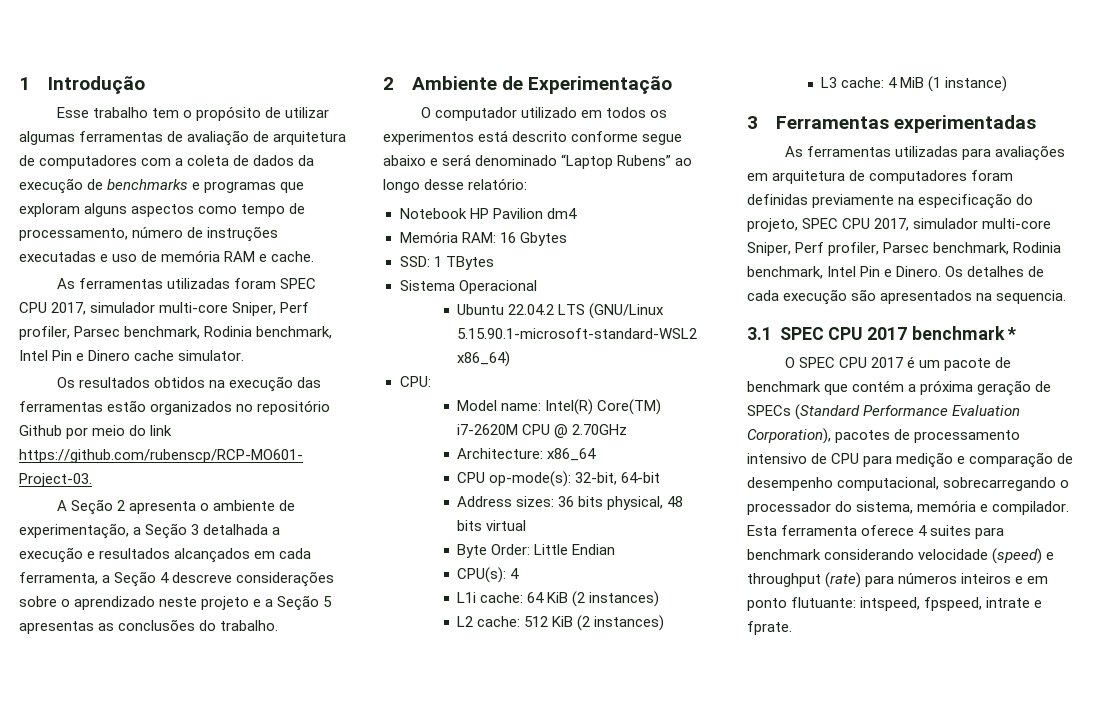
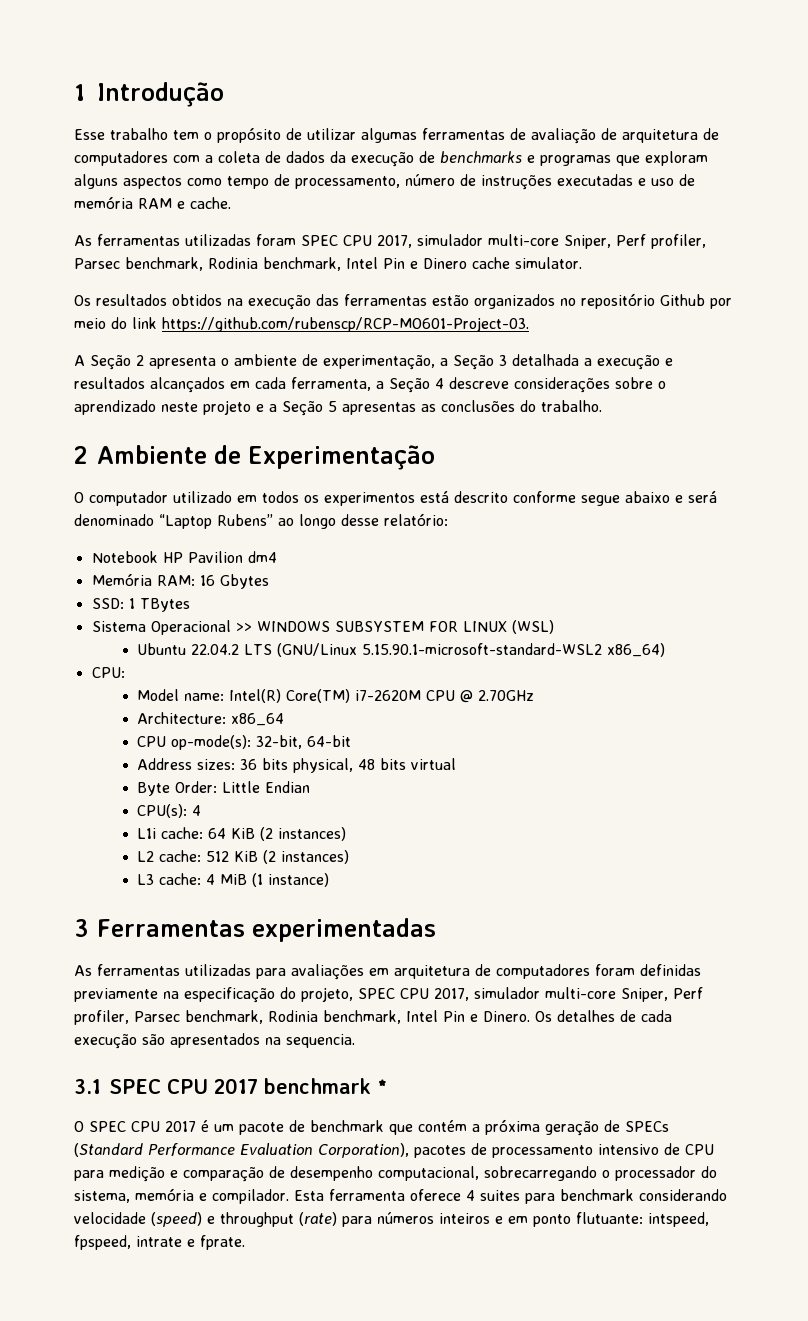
- Sistema Operacional
+ Sistema Operacional >> WINDOWS SUBSYSTEM FOR LINUX (WSL)

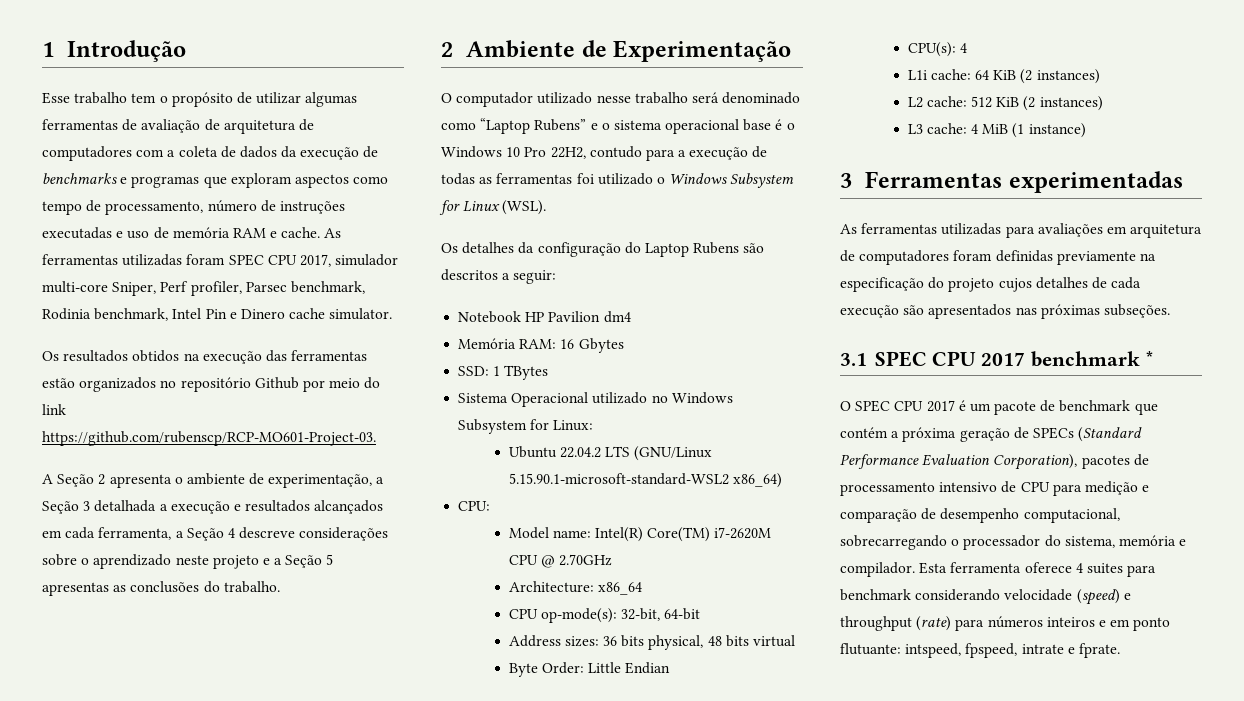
- Esse trabalho tem o propósito de utilizar algumas ferramentas de avaliação de arquitetura de computadores com a coleta de dados da execução de benchmarks e programas que exploram alguns aspectos como tempo de processamento, número de instruções executadas e uso de memória RAM e cache.
- As ferramentas utilizadas foram SPEC CPU 2017, simulador multi-core Sniper, Perf profiler, Parsec benchmark, Rodinia benchmark, Intel Pin e Dinero cache simulator.
+ Esse trabalho tem o propósito de utilizar algumas ferramentas de avaliação de arquitetura de computadores com a coleta de dados da execução de benchmarks e programas que exploram aspectos como tempo de processamento, número de instruções executadas e uso de memória RAM e cache. As ferramentas utilizadas foram SPEC CPU 2017, simulador multi-core Sniper, Perf profiler, Parsec benchmark, Rodinia benchmark, Intel Pin e Dinero cache simulator.
- O computador utilizado em todos os experimentos está descrito conforme segue abaixo e será denominado “Laptop Rubens” ao longo desse relatório:
+ O computador utilizado nesse trabalho será denominado como “Laptop Rubens” e o sistema operacional base é o Windows 10 Pro 22H2, contudo para a execução de todas as ferramentas foi utilizado o Windows Subsystem for Linux (WSL).
+ Os detalhes da configuração do Laptop Rubens são descritos a seguir:
- Sistema Operacional >> WINDOWS SUBSYSTEM FOR LINUX (WSL)
+ Sistema Operacional utilizado no Windows Subsystem for Linux:
- As ferramentas utilizadas para avaliações em arquitetura de computadores foram definidas previamente na especificação do projeto, SPEC CPU 2017, simulador multi-core Sniper, Perf profiler, Parsec benchmark, Rodinia benchmark, Intel Pin e Dinero. Os detalhes de cada execução são apresentados na sequencia.
+ As ferramentas utilizadas para avaliações em arquitetura de computadores foram definidas previamente na especificação do projeto cujos detalhes de cada execução são apresentados nas próximas subseções.

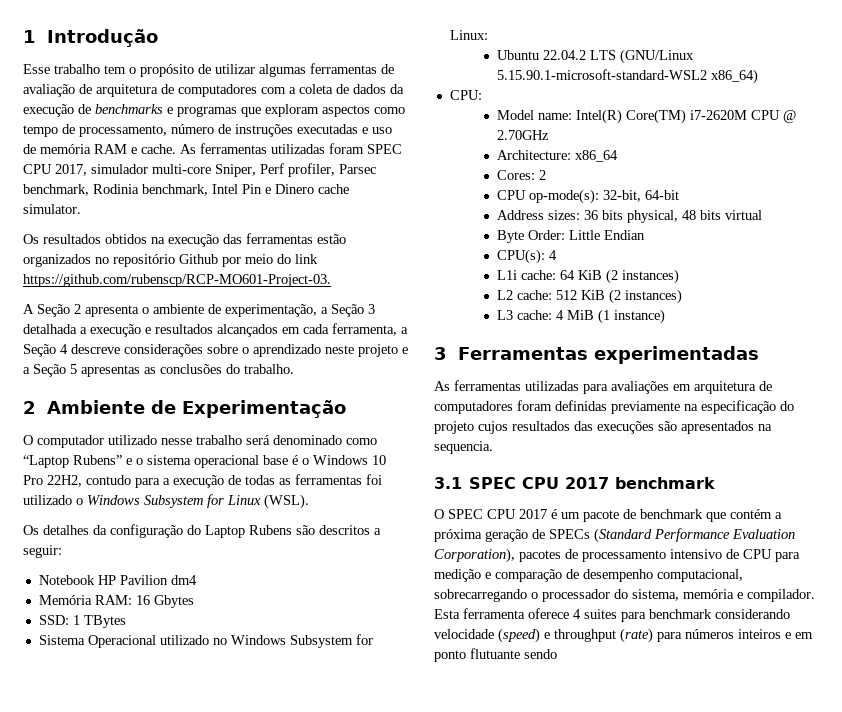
+ Cores: 2
- As ferramentas utilizadas para avaliações em arquitetura de computadores foram definidas previamente na especificação do projeto cujos detalhes de cada execução são apresentados nas próximas subseções.
+ As ferramentas utilizadas para avaliações em arquitetura de computadores foram definidas previamente na especificação do projeto cujos resultados das execuções são apresentados na sequencia.
- 3.1 SPEC CPU 2017 benchmark *
+ 3.1 SPEC CPU 2017 benchmark
- Esta ferramenta oferece 4 suites para benchmark considerando velocidade (speed) e throughput (rate) para números inteiros e em ponto flutuante: intspeed, fpspeed, intrate e fprate.
+ Esta ferramenta oferece 4 suites para benchmark considerando velocidade (speed) e throughput (rate) para números inteiros e em ponto flutuante sendo

